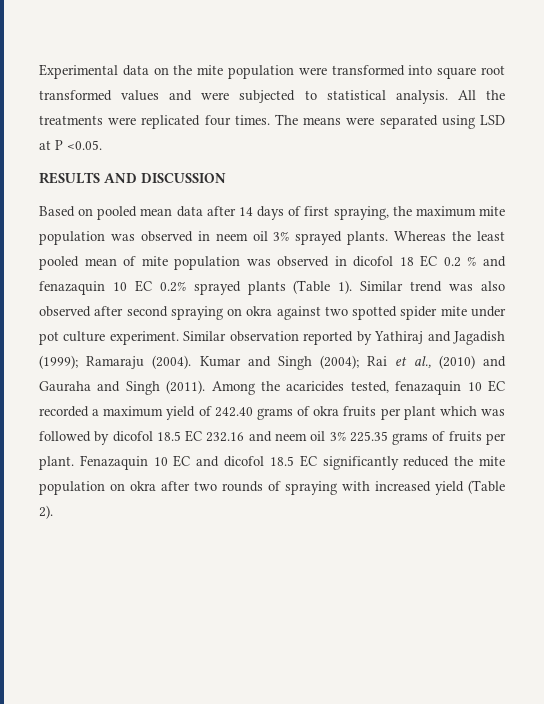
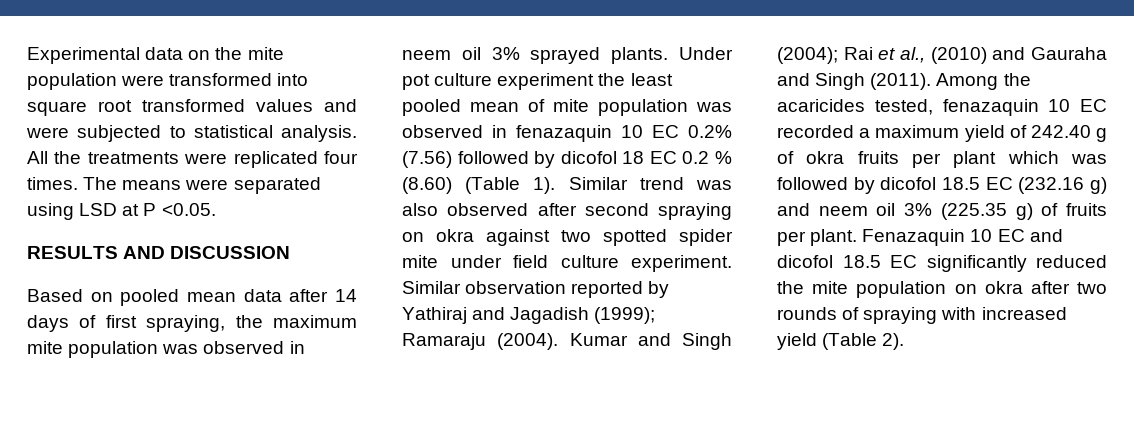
- Whereas the least pooled mean of mite population was observed in dicofol 18 EC 0.2 % and fenazaquin 10 EC 0.2% sprayed plants (Table 1).
+ Under pot culture experiment the least pooled mean of mite population was observed in fenazaquin 10 EC 0.2% (7.56) followed by dicofol 18 EC 0.2 % (8.60) (Table 1).
- Similar trend was also observed after second spraying on okra against two spotted spider mite under pot culture experiment.
+ Similar trend was also observed after second spraying on okra against two spotted spider mite under field culture experiment.
- Among the acaricides tested, fenazaquin 10 EC recorded a maximum yield of 242.40 grams of okra fruits per plant which was followed by dicofol 18.5 EC 232.16 and neem oil 3% 225.35 grams of fruits per plant.
+ Among the acaricides tested, fenazaquin 10 EC recorded a maximum yield of 242.40 g of okra fruits per plant which was followed by dicofol 18.5 EC (232.16 g) and neem oil 3% (225.35 g) of fruits per plant.

